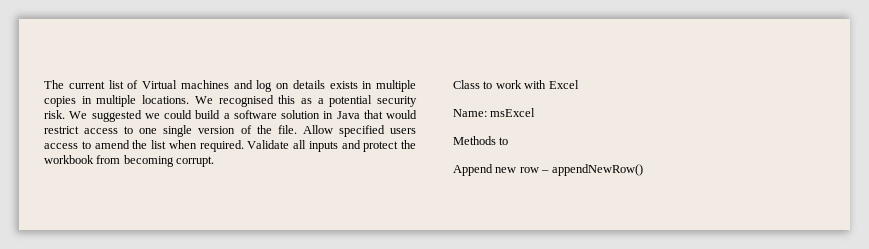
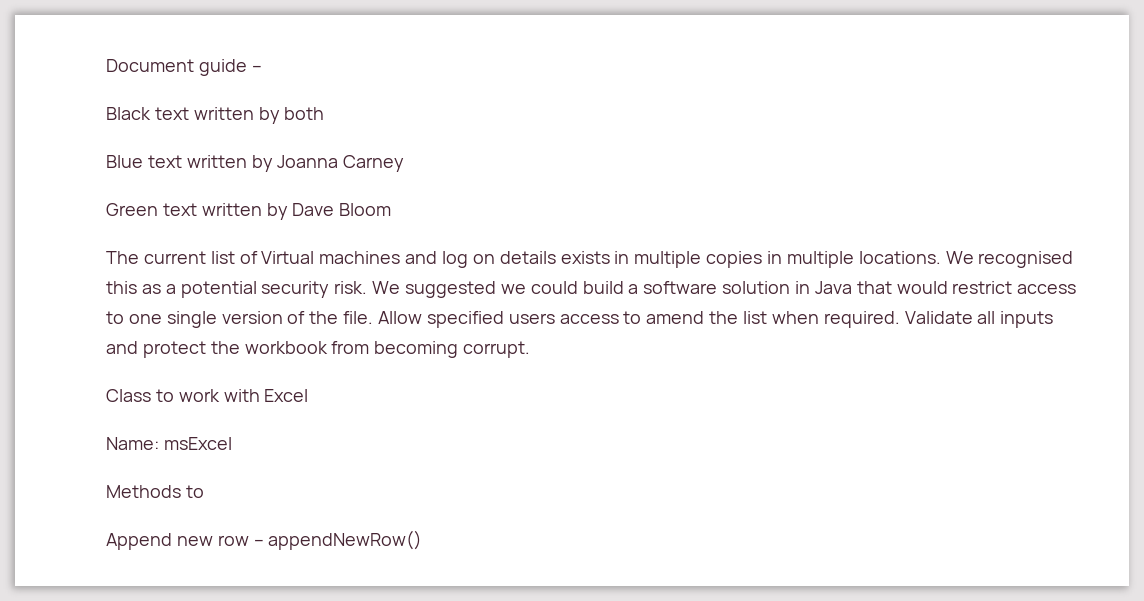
+ Document guide –
+ Black text written by both
+ Blue text written by Joanna Carney
+ Green text written by Dave Bloom

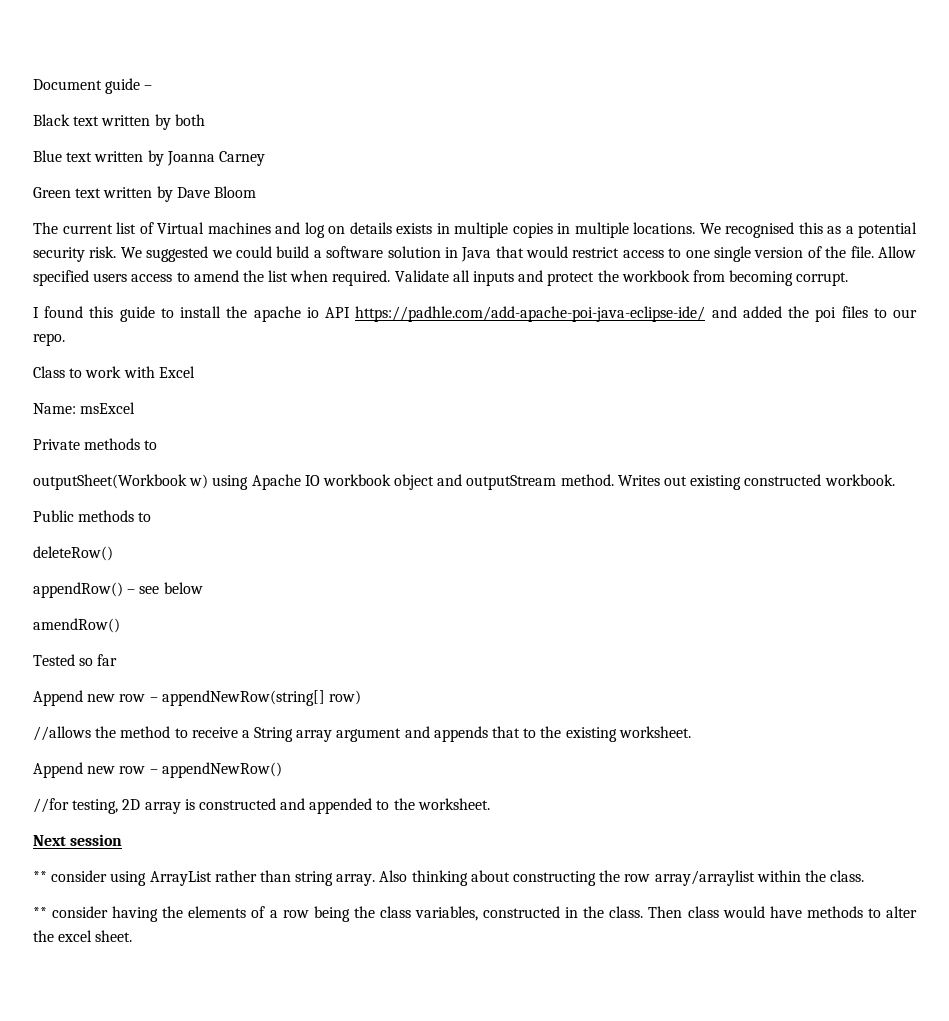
+ I found this guide to install the apache io API https://padhle.com/add-apache-poi-java-eclipse-ide/ and added the poi files to our repo.
- Methods to
+ Private methods to
+ outputSheet(Workbook w) using Apache IO workbook object and outputStream method. Writes out existing constructed workbook.
+ Public methods to
+ deleteRow()
+ appendRow() – see below
+ amendRow()
+ Tested so far
+ Append new row – appendNewRow(string[] row)
+ //allows the method to receive a String array argument and appends that to the existing worksheet.
+ //for testing, 2D array is constructed and appended to the worksheet.
+ Next session
+ ** consider using ArrayList rather than string array. Also thinking about constructing the row array/arraylist within the class.
+ ** consider having the elements of a row being the class variables, constructed in the class. Then class would have methods to alter the excel sheet.

